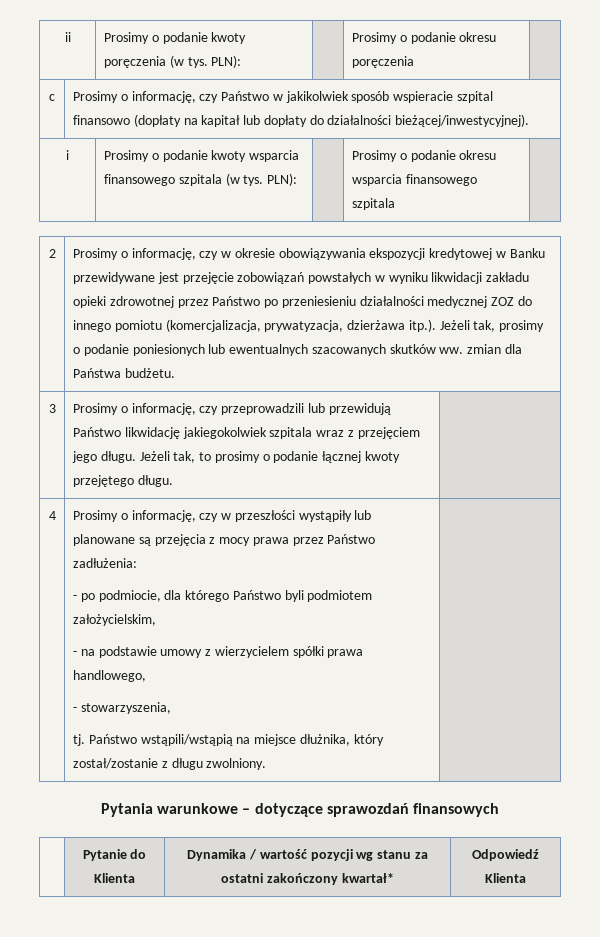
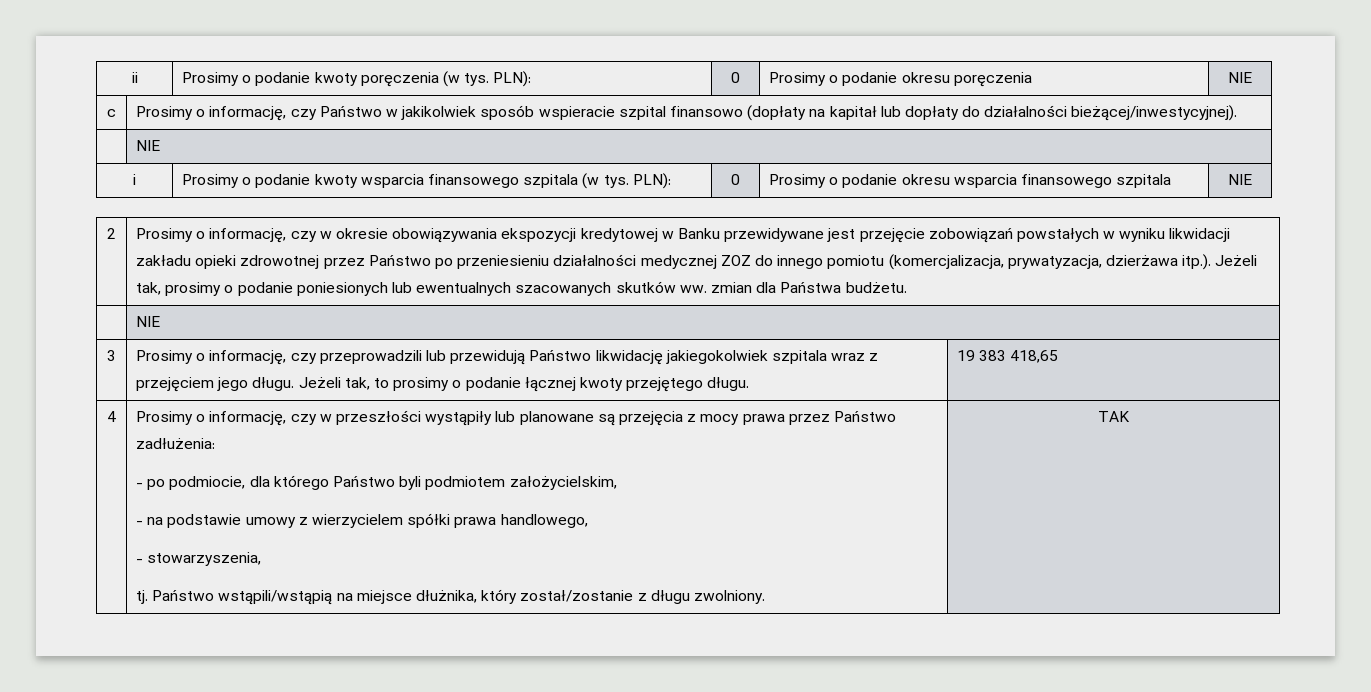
- ii | Prosimy o podanie kwoty poręczenia (w tys. PLN): | | Prosimy o podanie okresu poręczenia |
+ ii | Prosimy o podanie kwoty poręczenia (w tys. PLN): | 0 | Prosimy o podanie okresu poręczenia | NIE
  c | Prosimy o informację, czy Państwo w jakikolwiek sposób wspieracie szpital finansowo (dopłaty na kapitał lub dopłaty do działalności bieżącej/inwestycyjnej).
+ | NIE
- i | Prosimy o podanie kwoty wsparcia finansowego szpitala (w tys. PLN): | | Prosimy o podanie okresu wsparcia finansowego szpitala |
+ i | Prosimy o podanie kwoty wsparcia finansowego szpitala (w tys. PLN): | 0 | Prosimy o podanie okresu wsparcia finansowego szpitala | NIE
  Prosimy o informację, czy w okresie obowiązywania ekspozycji kredytowej w Banku przewidywane jest przejęcie zobowiązań powstałych w wyniku likwidacji zakładu opieki zdrowotnej przez Państwo po przeniesieniu działalności medycznej ZOZ do innego pomiotu (komercjalizacja, prywatyzacja, dzierżawa itp.). Jeżeli tak, prosimy o podanie poniesionych lub ewentualnych szacowanych skutków ww. zmian dla Państwa budżetu.
+ | NIE
- 3 | Prosimy o informację, czy przeprowadzili lub przewidują Państwo likwidację jakiegokolwiek szpitala wraz z przejęciem jego długu. Jeżeli tak, to prosimy o podanie łącznej kwoty przejętego długu. |
+ 3 | Prosimy o informację, czy przeprowadzili lub przewidują Państwo likwidację jakiegokolwiek szpitala wraz z przejęciem jego długu. Jeżeli tak, to prosimy o podanie łącznej kwoty przejętego długu. | 19 383 418,65
- Pytania warunkowe – dotyczące sprawozdań finansowych
- | Pytanie do Klienta | Dynamika / wartość pozycji wg stanu za ostatni zakończony kwartał* | Odpowiedź Klienta
+ TAK

